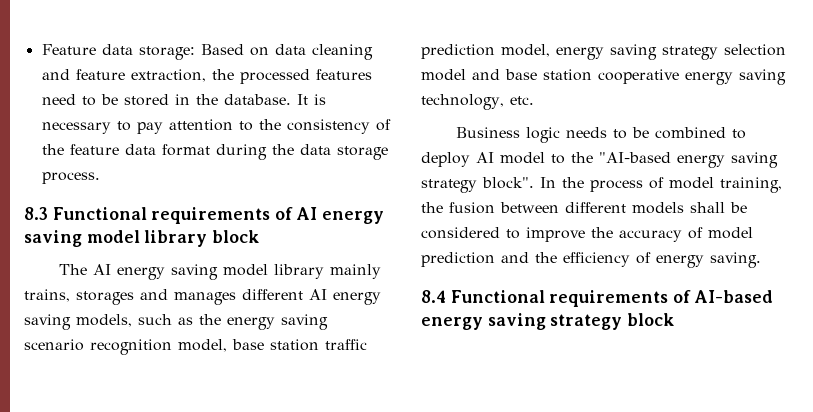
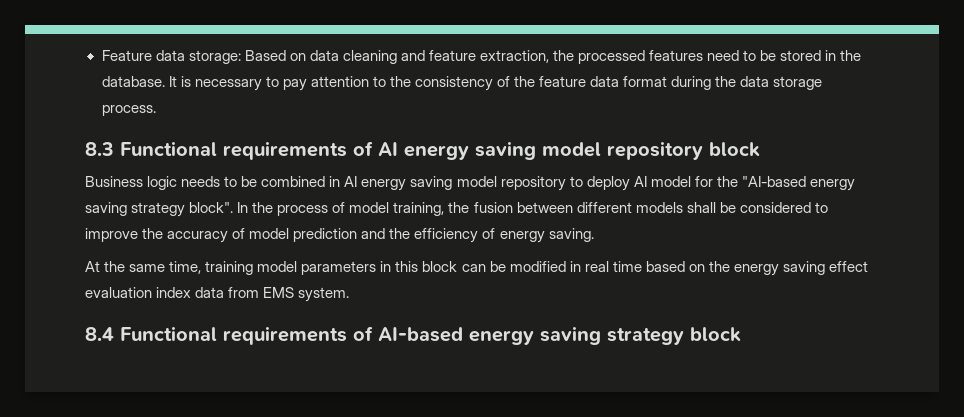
- 8.3 Functional requirements of AI energy saving model library block
- The AI energy saving model library mainly trains, storages and manages different AI energy saving models, such as the energy saving scenario recognition model, base station traffic prediction model, energy saving strategy selection model and base station cooperative energy saving technology, etc.
+ 8.3 Functional requirements of AI energy saving model repository block
- Business logic needs to be combined to deploy AI model to the "AI-based energy saving strategy block".
+ Business logic needs to be combined in AI energy saving model repository to deploy AI model for the "AI-based energy saving strategy block".
+ At the same time, training model parameters in this block can be modified in real time based on the energy saving effect evaluation index data from EMS system.

